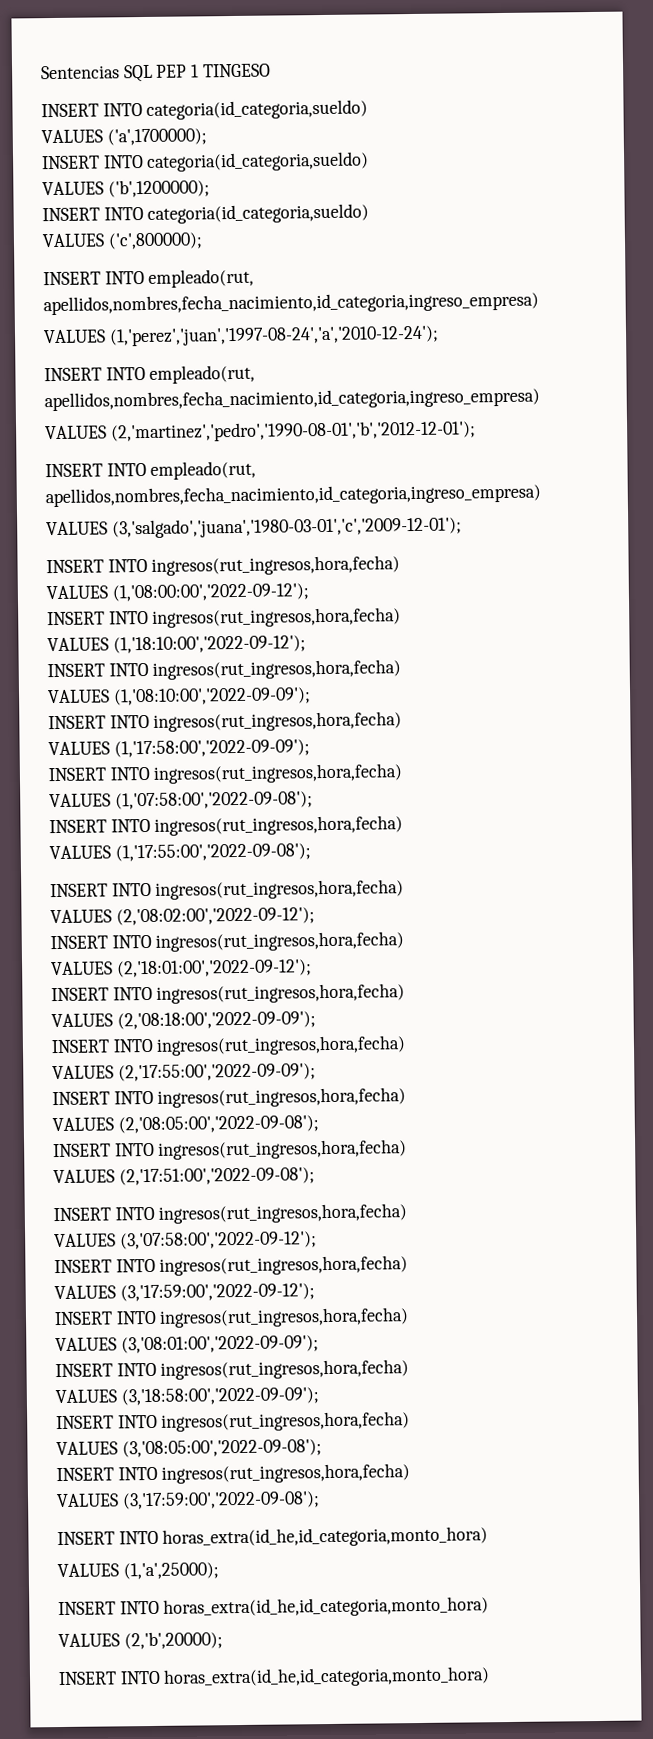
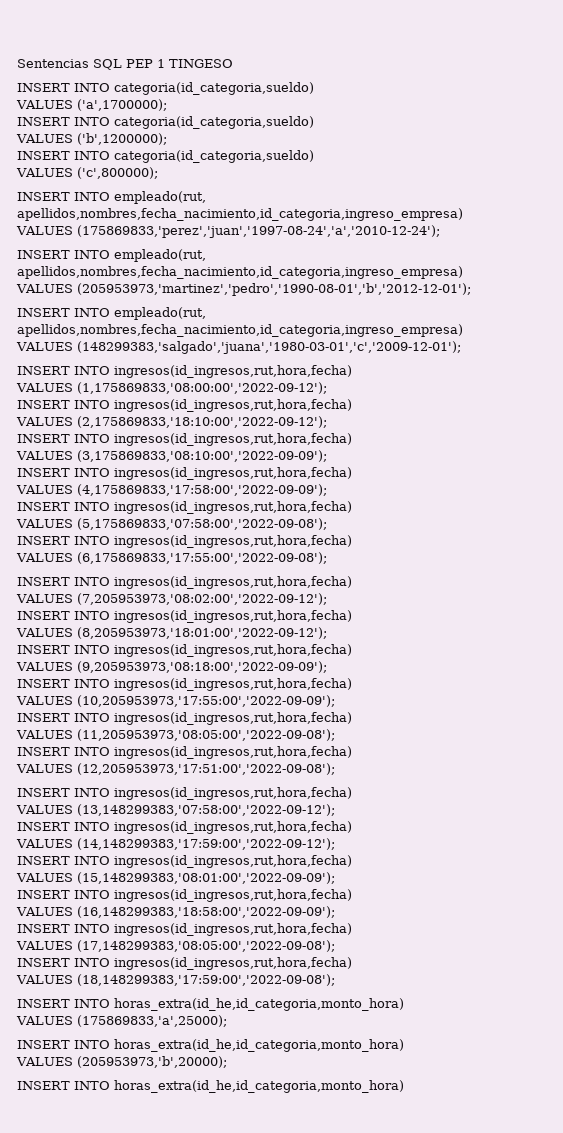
- VALUES (1,'perez','juan','1997-08-24','a','2010-12-24');
+ VALUES (175869833,'perez','juan','1997-08-24','a','2010-12-24');
  INSERT INTO empleado(rut, apellidos,nombres,fecha_nacimiento,id_categoria,ingreso_empresa)
- VALUES (2,'martinez','pedro','1990-08-01','b','2012-12-01');
+ VALUES (205953973,'martinez','pedro','1990-08-01','b','2012-12-01');
  INSERT INTO empleado(rut, apellidos,nombres,fecha_nacimiento,id_categoria,ingreso_empresa)
- VALUES (3,'salgado','juana','1980-03-01','c','2009-12-01');
- INSERT INTO ingresos(rut_ingresos,hora,fecha)
- VALUES (1,'08:00:00','2022-09-12');
- INSERT INTO ingresos(rut_ingresos,hora,fecha)
- VALUES (1,'18:10:00','2022-09-12');
- INSERT INTO ingresos(rut_ingresos,hora,fecha)
- VALUES (1,'08:10:00','2022-09-09');
- INSERT INTO ingresos(rut_ingresos,hora,fecha)
- VALUES (1,'17:58:00','2022-09-09');
- INSERT INTO ingresos(rut_ingresos,hora,fecha)
- VALUES (1,'07:58:00','2022-09-08');
- INSERT INTO ingresos(rut_ingresos,hora,fecha)
- VALUES (1,'17:55:00','2022-09-08');
- INSERT INTO ingresos(rut_ingresos,hora,fecha)
- VALUES (2,'08:02:00','2022-09-12');
- INSERT INTO ingresos(rut_ingresos,hora,fecha)
- VALUES (2,'18:01:00','2022-09-12');
- INSERT INTO ingresos(rut_ingresos,hora,fecha)
- VALUES (2,'08:18:00','2022-09-09');
- INSERT INTO ingresos(rut_ingresos,hora,fecha)
- VALUES (2,'17:55:00','2022-09-09');
- INSERT INTO ingresos(rut_ingresos,hora,fecha)
- VALUES (2,'08:05:00','2022-09-08');
- INSERT INTO ingresos(rut_ingresos,hora,fecha)
- VALUES (2,'17:51:00','2022-09-08');
- INSERT INTO ingresos(rut_ingresos,hora,fecha)
- VALUES (3,'07:58:00','2022-09-12');
- INSERT INTO ingresos(rut_ingresos,hora,fecha)
- VALUES (3,'17:59:00','2022-09-12');
- INSERT INTO ingresos(rut_ingresos,hora,fecha)
- VALUES (3,'08:01:00','2022-09-09');
- INSERT INTO ingresos(rut_ingresos,hora,fecha)
- VALUES (3,'18:58:00','2022-09-09');
- INSERT INTO ingresos(rut_ingresos,hora,fecha)
- VALUES (3,'08:05:00','2022-09-08');
- INSERT INTO ingresos(rut_ingresos,hora,fecha)
- VALUES (3,'17:59:00','2022-09-08');
+ VALUES (148299383,'salgado','juana','1980-03-01','c','2009-12-01');
+ INSERT INTO ingresos(id_ingresos,rut,hora,fecha)
+ VALUES (1,175869833,'08:00:00','2022-09-12');
+ INSERT INTO ingresos(id_ingresos,rut,hora,fecha)
+ VALUES (2,175869833,'18:10:00','2022-09-12');
+ INSERT INTO ingresos(id_ingresos,rut,hora,fecha)
+ VALUES (3,175869833,'08:10:00','2022-09-09');
+ INSERT INTO ingresos(id_ingresos,rut,hora,fecha)
+ VALUES (4,175869833,'17:58:00','2022-09-09');
+ INSERT INTO ingresos(id_ingresos,rut,hora,fecha)
+ VALUES (5,175869833,'07:58:00','2022-09-08');
+ INSERT INTO ingresos(id_ingresos,rut,hora,fecha)
+ VALUES (6,175869833,'17:55:00','2022-09-08');
+ INSERT INTO ingresos(id_ingresos,rut,hora,fecha)
+ VALUES (7,205953973,'08:02:00','2022-09-12');
+ INSERT INTO ingresos(id_ingresos,rut,hora,fecha)
+ VALUES (8,205953973,'18:01:00','2022-09-12');
+ INSERT INTO ingresos(id_ingresos,rut,hora,fecha)
+ VALUES (9,205953973,'08:18:00','2022-09-09');
+ INSERT INTO ingresos(id_ingresos,rut,hora,fecha)
+ VALUES (10,205953973,'17:55:00','2022-09-09');
+ INSERT INTO ingresos(id_ingresos,rut,hora,fecha)
+ VALUES (11,205953973,'08:05:00','2022-09-08');
+ INSERT INTO ingresos(id_ingresos,rut,hora,fecha)
+ VALUES (12,205953973,'17:51:00','2022-09-08');
+ INSERT INTO ingresos(id_ingresos,rut,hora,fecha)
+ VALUES (13,148299383,'07:58:00','2022-09-12');
+ INSERT INTO ingresos(id_ingresos,rut,hora,fecha)
+ VALUES (14,148299383,'17:59:00','2022-09-12');
+ INSERT INTO ingresos(id_ingresos,rut,hora,fecha)
+ VALUES (15,148299383,'08:01:00','2022-09-09');
+ INSERT INTO ingresos(id_ingresos,rut,hora,fecha)
+ VALUES (16,148299383,'18:58:00','2022-09-09');
+ INSERT INTO ingresos(id_ingresos,rut,hora,fecha)
+ VALUES (17,148299383,'08:05:00','2022-09-08');
+ INSERT INTO ingresos(id_ingresos,rut,hora,fecha)
+ VALUES (18,148299383,'17:59:00','2022-09-08');
  INSERT INTO horas_extra(id_he,id_categoria,monto_hora)
- VALUES (1,'a',25000);
+ VALUES (175869833,'a',25000);
  INSERT INTO horas_extra(id_he,id_categoria,monto_hora)
- VALUES (2,'b',20000);
+ VALUES (205953973,'b',20000);

